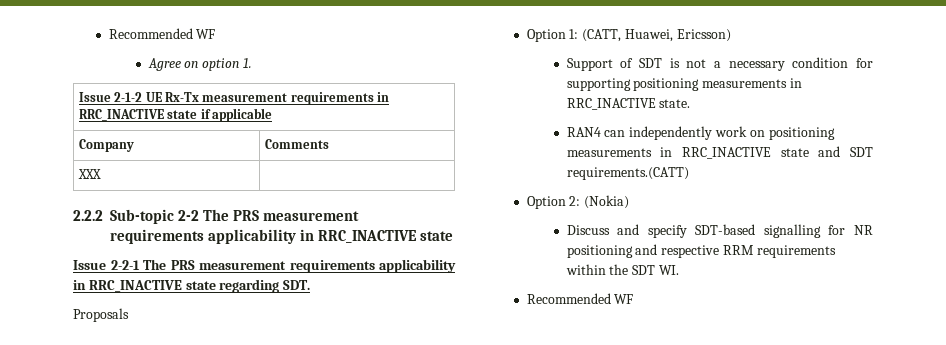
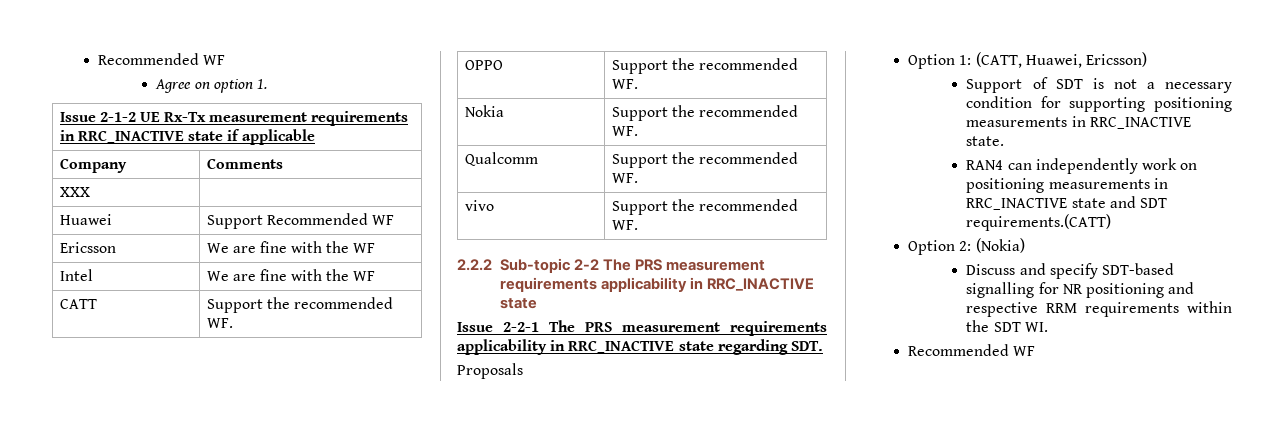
+ Huawei | Support Recommended WF
+ Ericsson | We are fine with the WF
+ Intel | We are fine with the WF
+ CATT | Support the recommended WF.
+ OPPO | Support the recommended WF.
+ Nokia | Support the recommended WF.
+ Qualcomm | Support the recommended WF.
+ vivo | Support the recommended WF.

